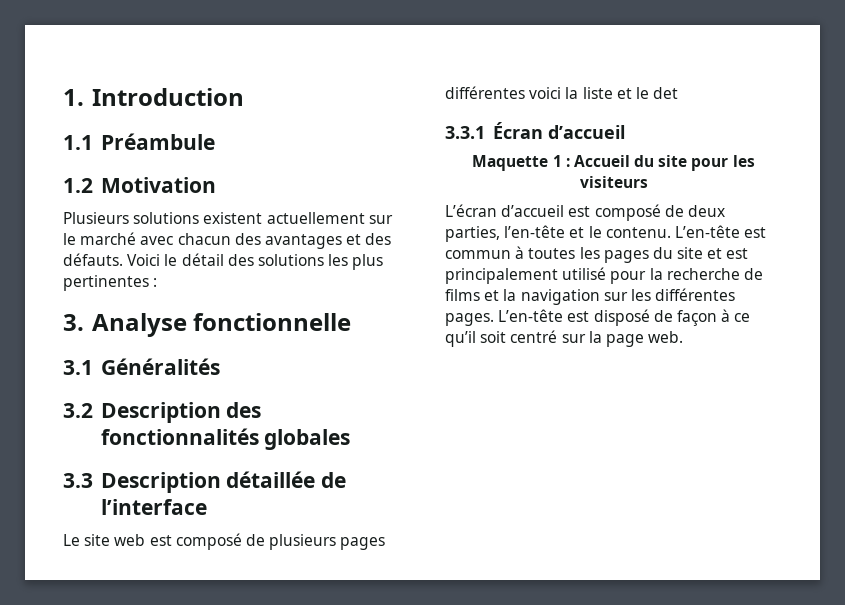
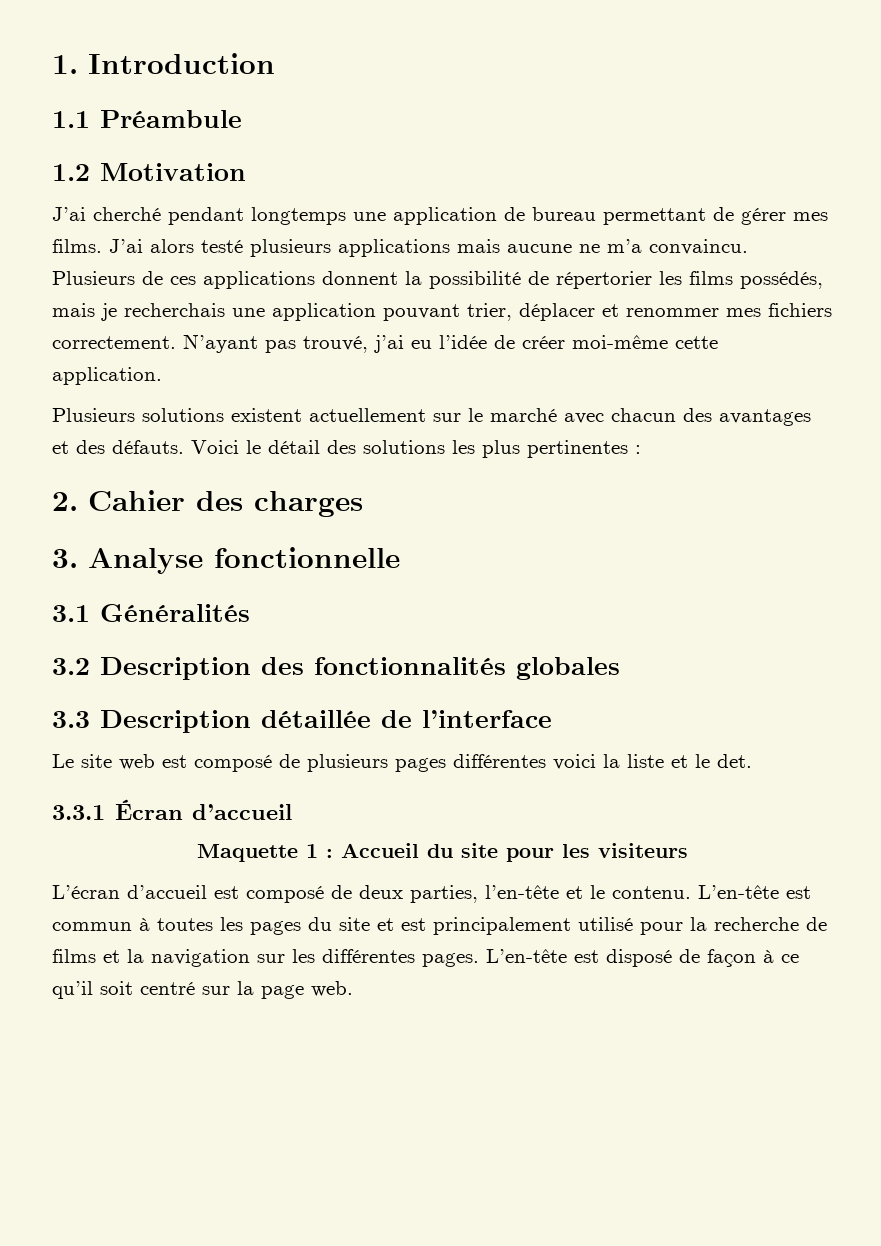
+ J’ai cherché pendant longtemps une application de bureau permettant de gérer mes films. J’ai alors testé plusieurs applications mais aucune ne m’a convaincu. Plusieurs de ces applications donnent la possibilité de répertorier les films possédés, mais je recherchais une application pouvant trier, déplacer et renommer mes fichiers correctement. N’ayant pas trouvé, j’ai eu l’idée de créer moi-même cette application.
+ 2. Cahier des charges
- Le site web est composé de plusieurs pages différentes voici la liste et le det
+ Le site web est composé de plusieurs pages différentes voici la liste et le det.

